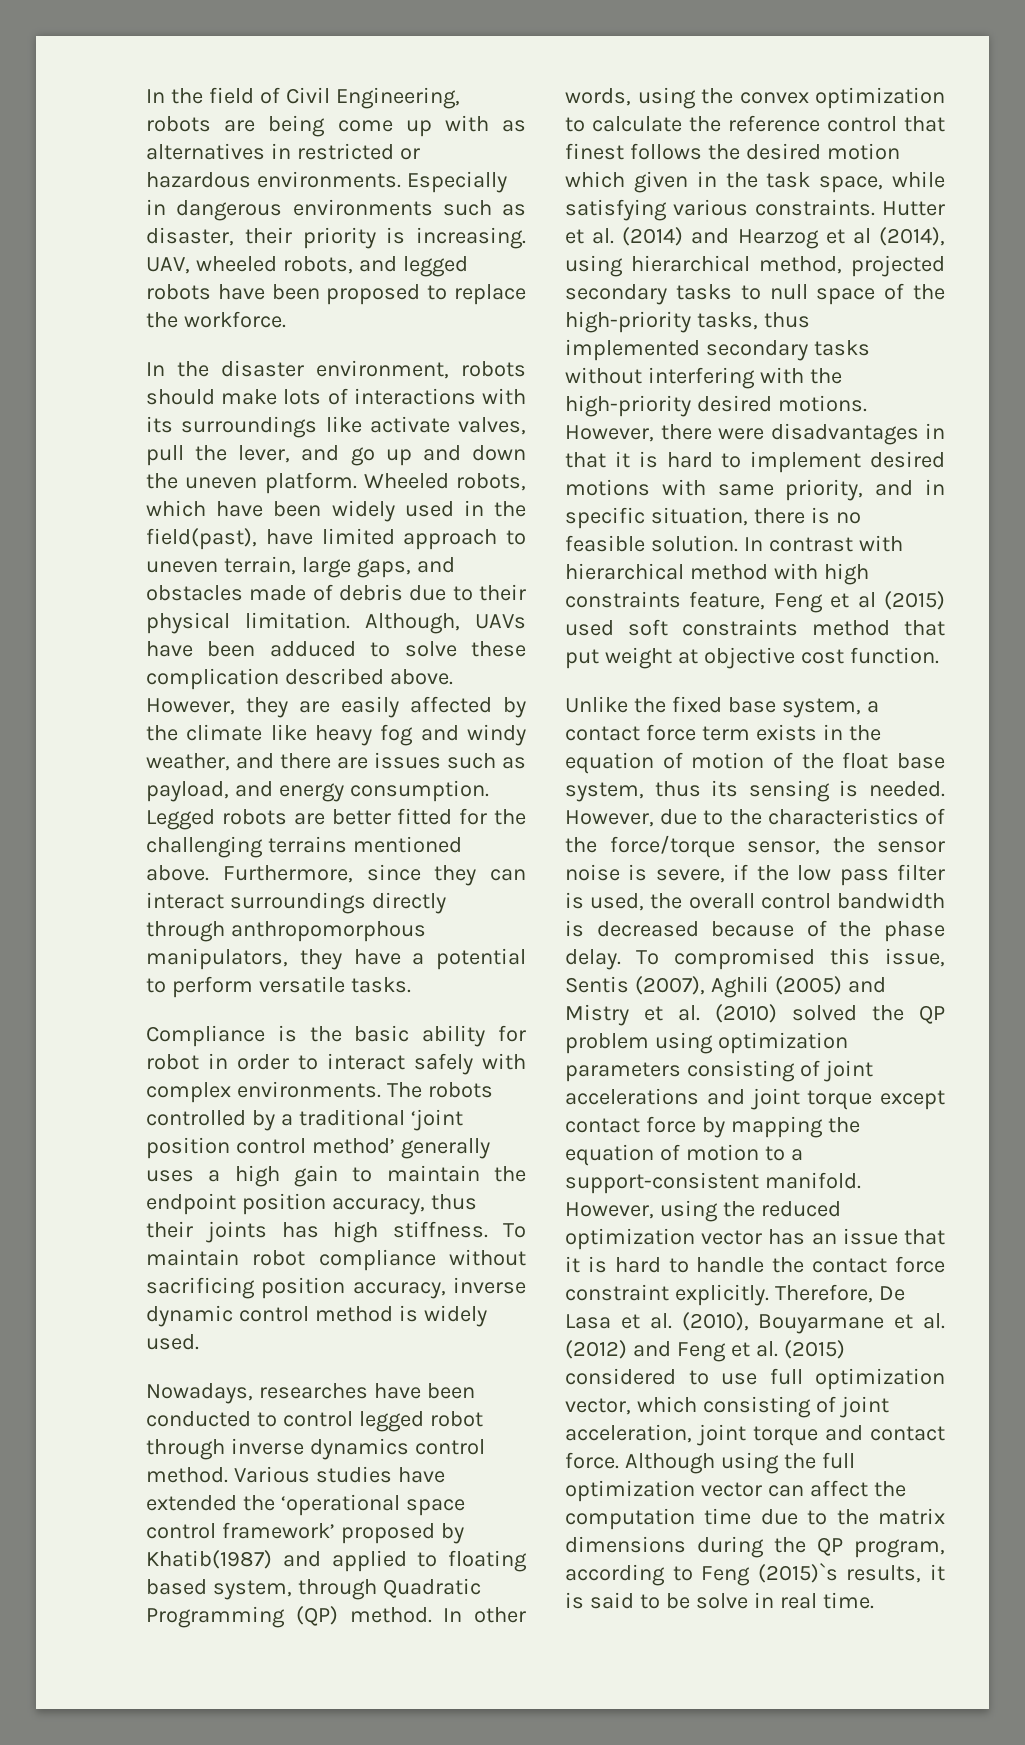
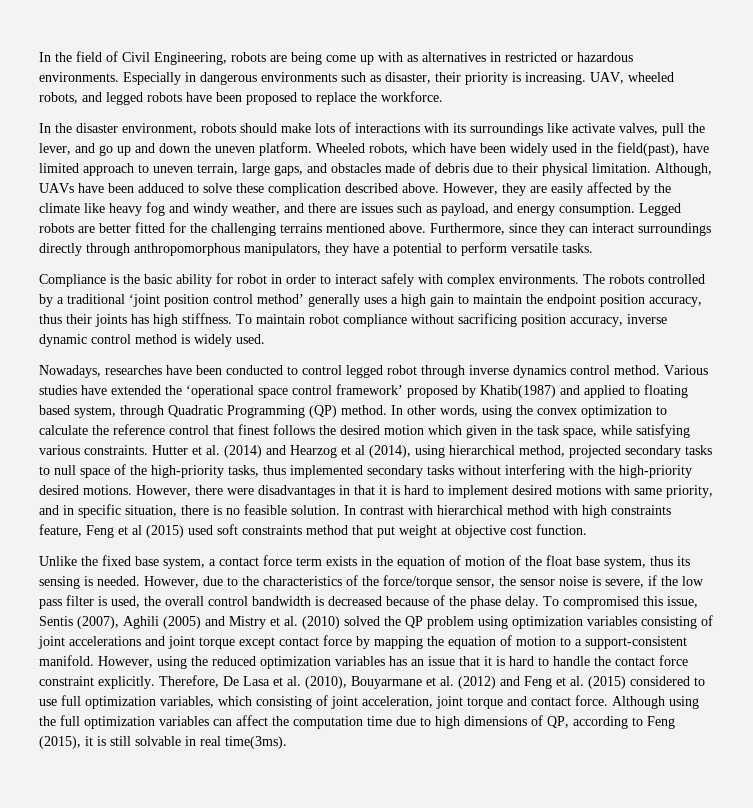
- To compromised this issue, Sentis (2007), Aghili (2005) and Mistry et al. (2010) solved the QP problem using optimization parameters consisting of joint accelerations and joint torque except contact force by mapping the equation of motion to a support-consistent manifold.
+ To compromised this issue, Sentis (2007), Aghili (2005) and Mistry et al. (2010) solved the QP problem using optimization variables consisting of joint accelerations and joint torque except contact force by mapping the equation of motion to a support-consistent manifold.
- However, using the reduced optimization vector has an issue that it is hard to handle the contact force constraint explicitly.
+ However, using the reduced optimization variables has an issue that it is hard to handle the contact force constraint explicitly.
- Therefore, De Lasa et al. (2010), Bouyarmane et al. (2012) and Feng et al. (2015) considered to use full optimization vector, which consisting of joint acceleration, joint torque and contact force.
+ Therefore, De Lasa et al. (2010), Bouyarmane et al. (2012) and Feng et al. (2015) considered to use full optimization variables, which consisting of joint acceleration, joint torque and contact force.
- Although using the full optimization vector can affect the computation time due to the matrix dimensions during the QP program, according to Feng (2015)`s results, it is said to be solve in real time.
+ Although using the full optimization variables can affect the computation time due to high dimensions of QP, according to Feng (2015), it is still solvable in real time(3ms).

